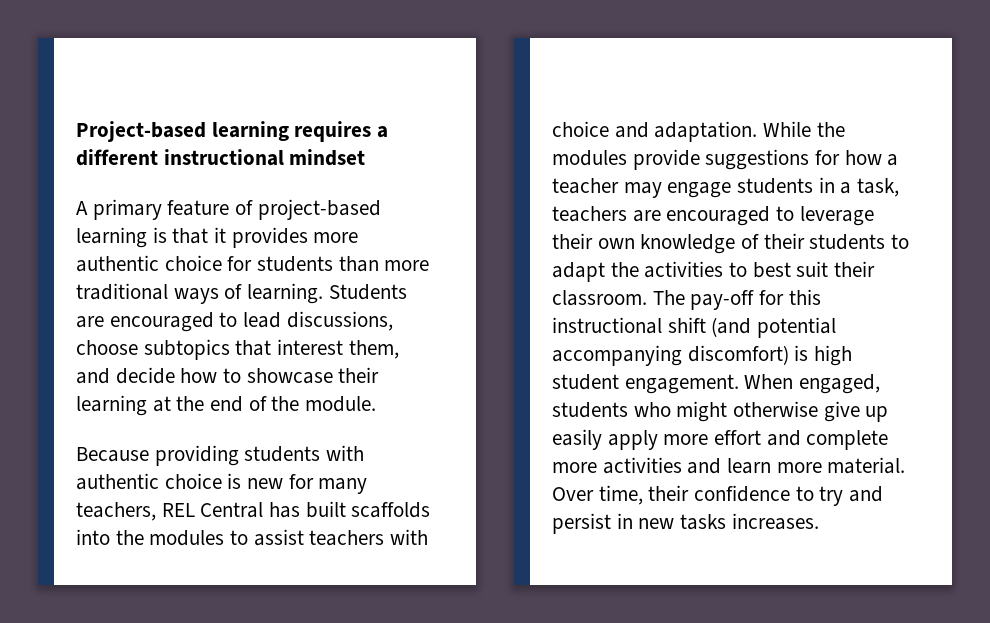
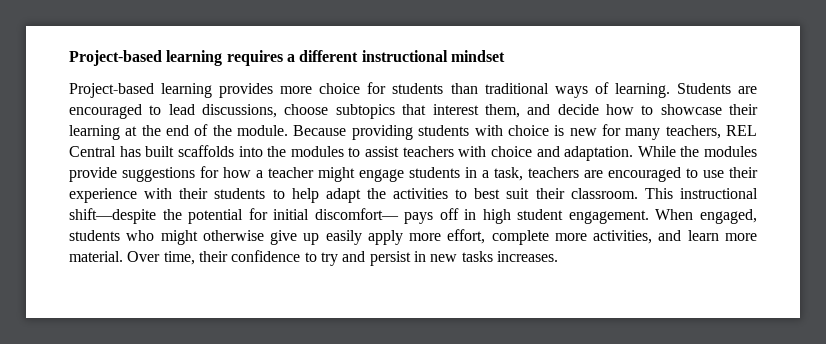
- A primary feature of project-based learning is that it provides more authentic choice for students than more traditional ways of learning.
+ Project-based learning provides more choice for students than traditional ways of learning.
- Students are encouraged to lead discussions, choose subtopics that interest them, and decide how to showcase their learning at the end of the module.
- Because providing students with authentic choice is new for many teachers, REL Central has built scaffolds into the modules to assist teachers with choice and adaptation.
+ Students are encouraged to lead discussions, choose subtopics that interest them, and decide how to showcase their learning at the end of the module. Because providing students with choice is new for many teachers, REL Central has built scaffolds into the modules to assist teachers with choice and adaptation.
- While the modules provide suggestions for how a teacher may engage students in a task, teachers are encouraged to leverage their own knowledge of their students to adapt the activities to best suit their classroom.
+ While the modules provide suggestions for how a teacher might engage students in a task, teachers are encouraged to use their experience with their students to help adapt the activities to best suit their classroom.
- The pay-off for this instructional shift (and potential accompanying discomfort) is high student engagement.
+ This instructional shift—despite the potential for initial discomfort— pays off in high student engagement.
- When engaged, students who might otherwise give up easily apply more effort and complete more activities and learn more material.
+ When engaged, students who might otherwise give up easily apply more effort, complete more activities, and learn more material.

